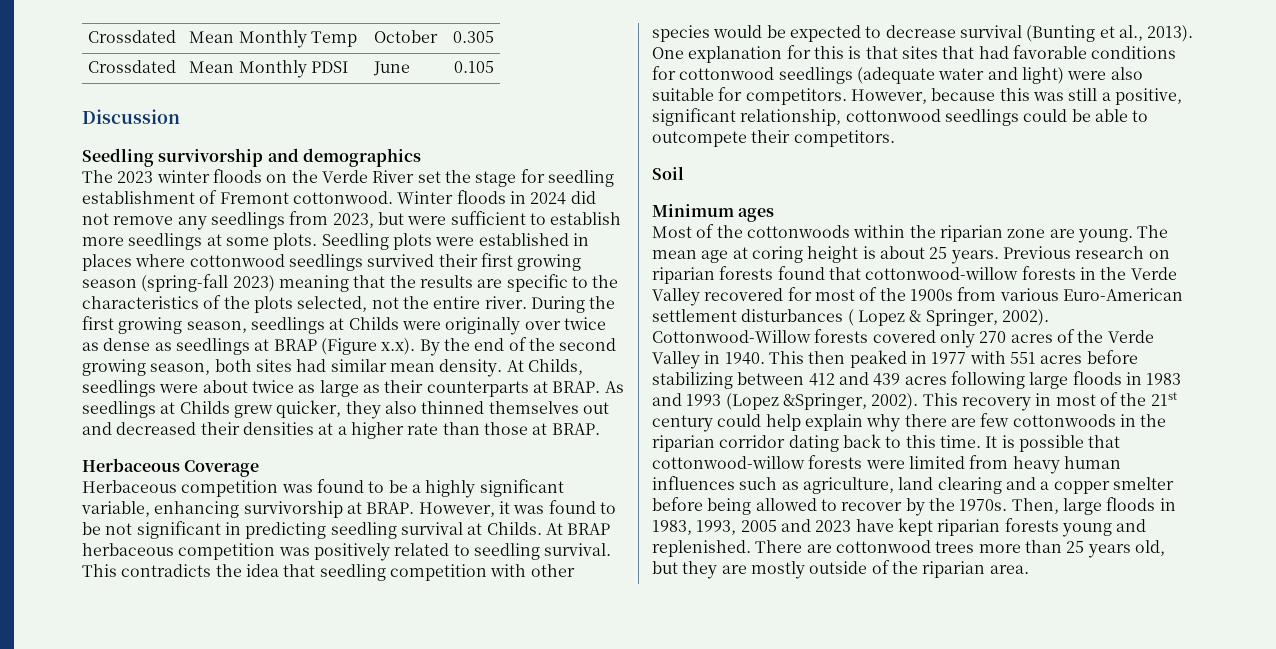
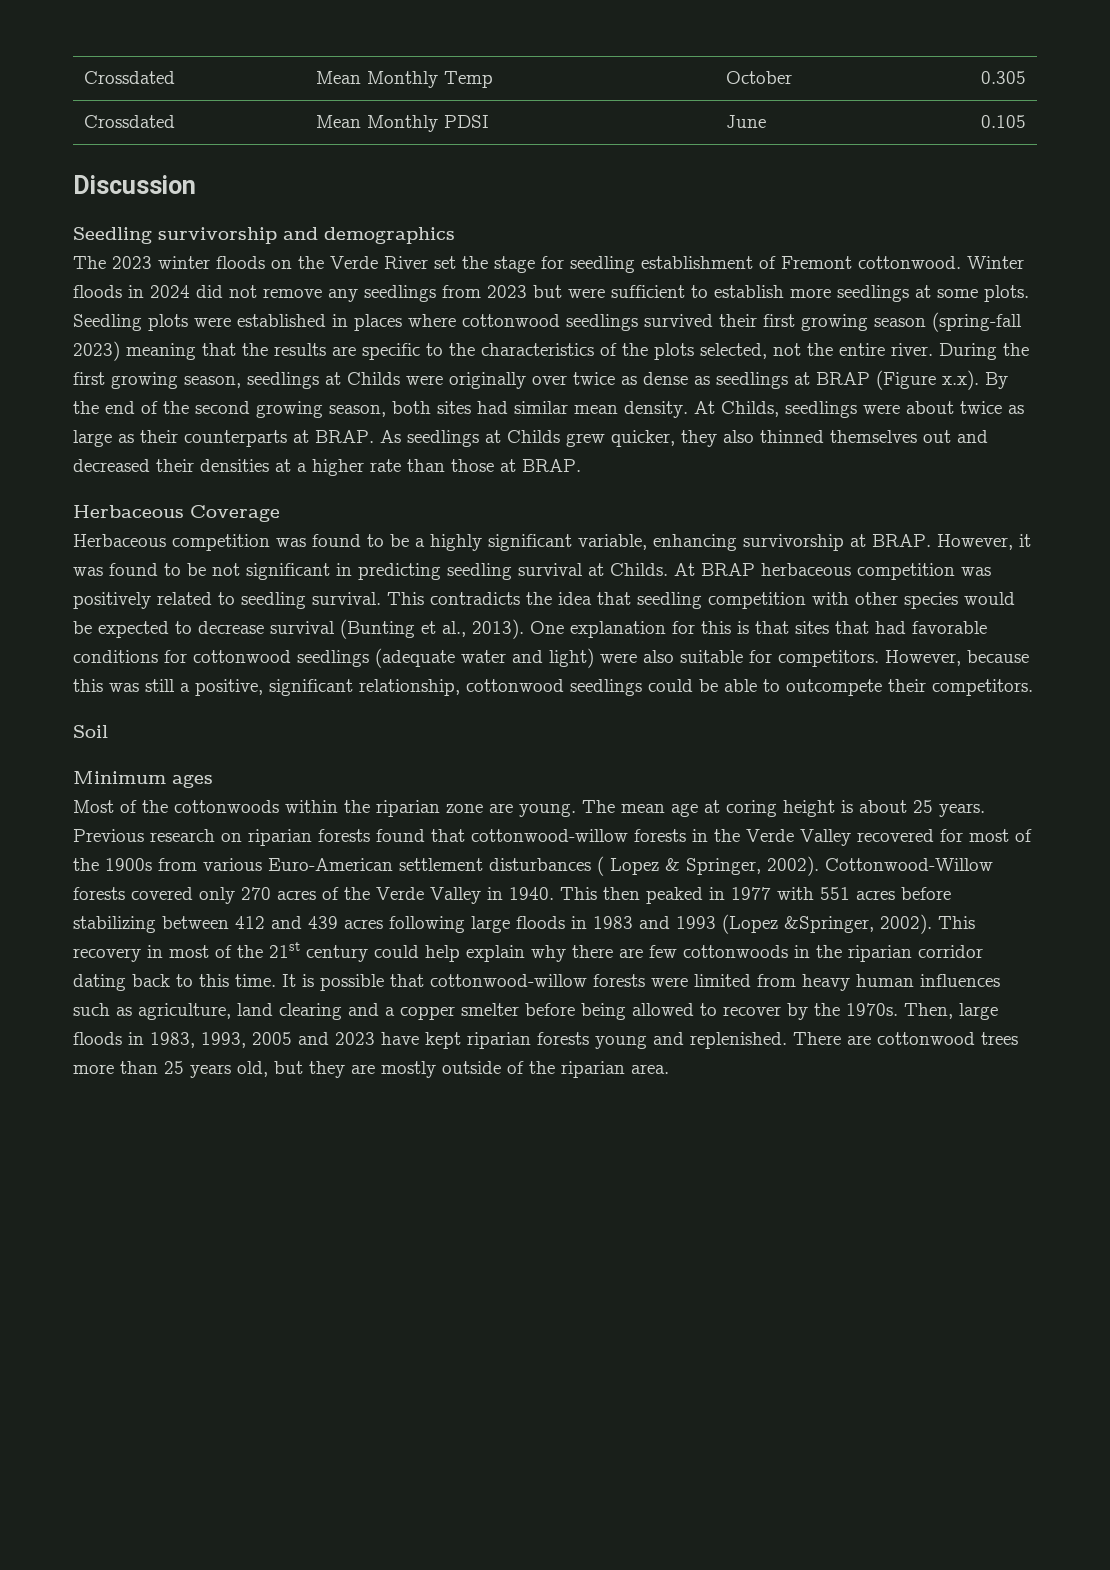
- Winter floods in 2024 did not remove any seedlings from 2023, but were sufficient to establish more seedlings at some plots.
+ Winter floods in 2024 did not remove any seedlings from 2023 but were sufficient to establish more seedlings at some plots.

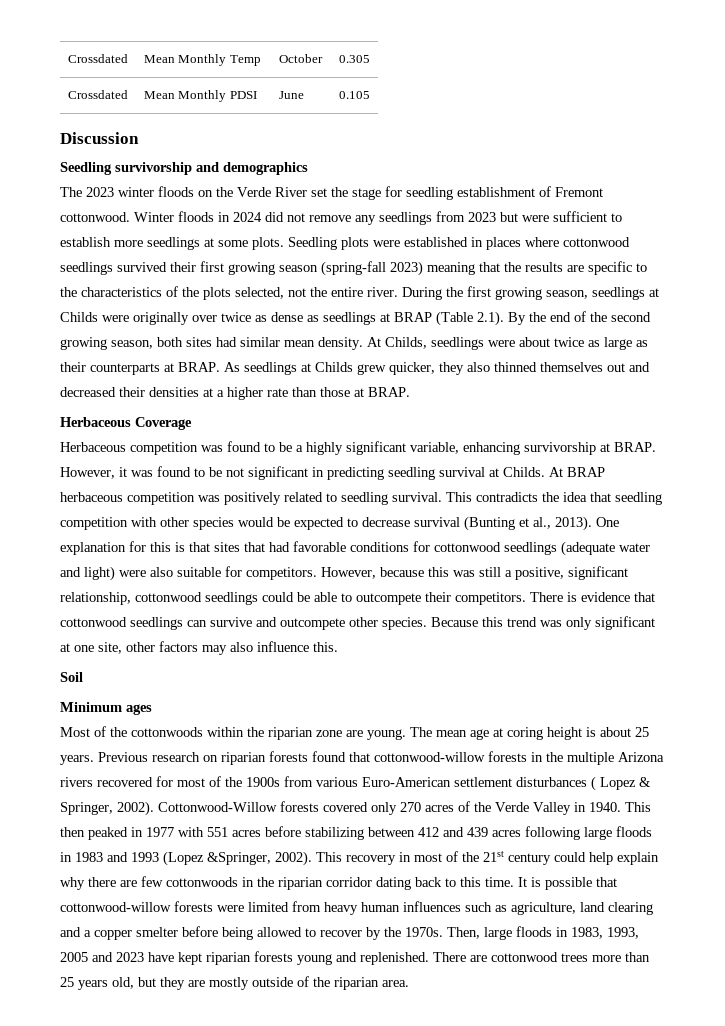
- During the first growing season, seedlings at Childs were originally over twice as dense as seedlings at BRAP (Figure x.x). By the end of the second growing season, both sites had similar mean density.
+ During the first growing season, seedlings at Childs were originally over twice as dense as seedlings at BRAP (Table 2.1). By the end of the second growing season, both sites had similar mean density.
+ There is evidence that cottonwood seedlings can survive and outcompete other species. Because this trend was only significant at one site, other factors may also influence this.
- Previous research on riparian forests found that cottonwood-willow forests in the Verde Valley recovered for most of the 1900s from various Euro-American settlement disturbances ( Lopez & Springer, 2002).
+ Previous research on riparian forests found that cottonwood-willow forests in the multiple Arizona rivers recovered for most of the 1900s from various Euro-American settlement disturbances ( Lopez & Springer, 2002).

